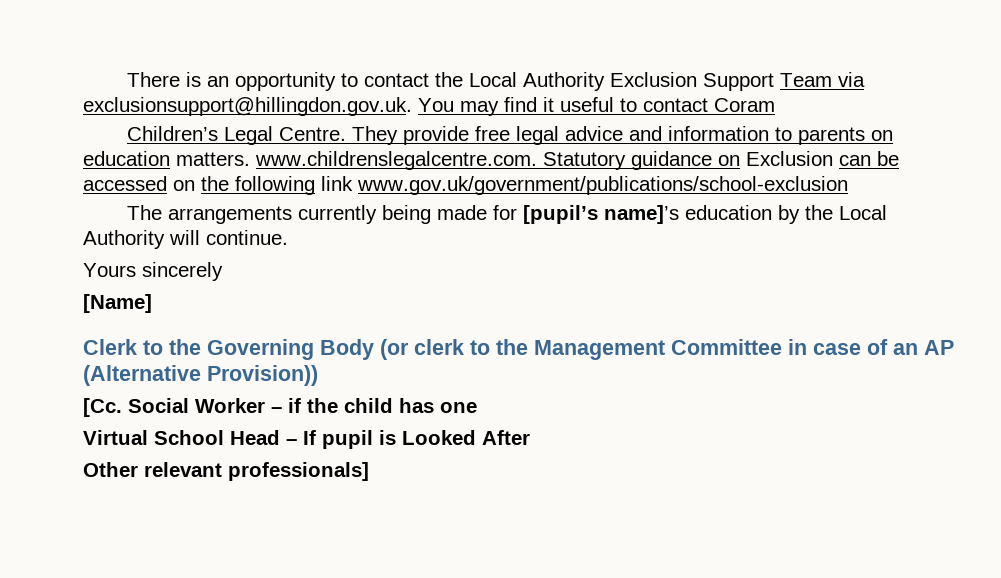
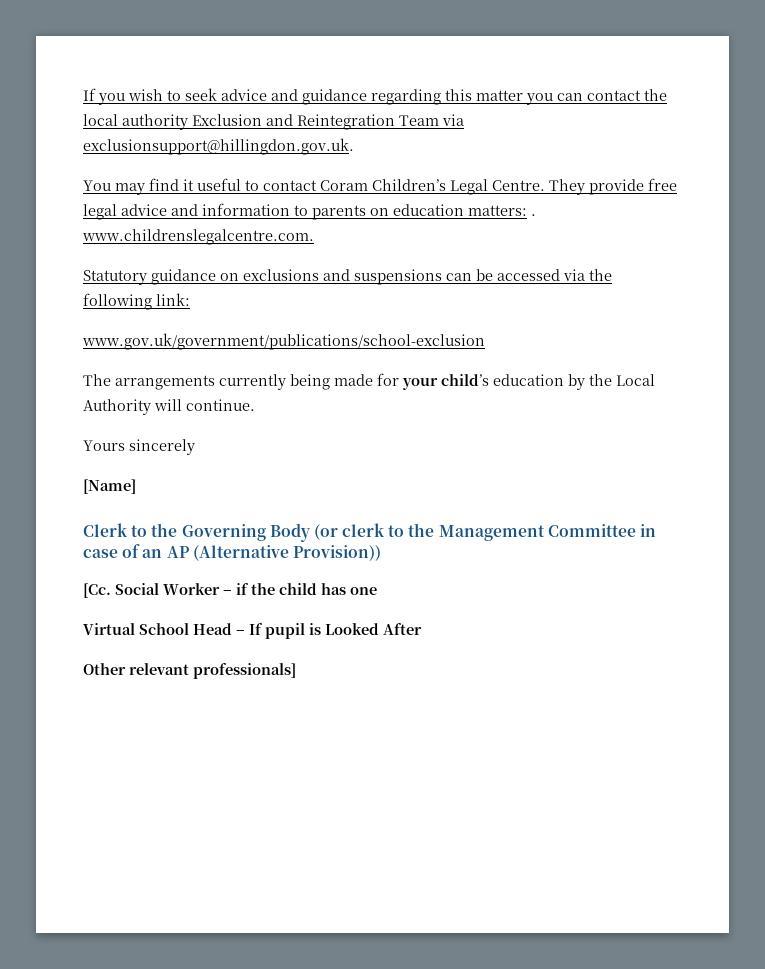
- There is an opportunity to contact the Local Authority Exclusion Support Team via exclusionsupport@hillingdon.gov.uk. You may find it useful to contact Coram
- Children’s Legal Centre.
+ If you wish to seek advice and guidance regarding this matter you can contact the local authority Exclusion and Reintegration Team via exclusionsupport@hillingdon.gov.uk.
+ You may find it useful to contact Coram Children’s Legal Centre.
- They provide free legal advice and information to parents on education matters. www.childrenslegalcentre.com. Statutory guidance on Exclusion can be accessed on the following link www.gov.uk/government/publications/school-exclusion
+ They provide free legal advice and information to parents on education matters: . www.childrenslegalcentre.com.
+ Statutory guidance on exclusions and suspensions can be accessed via the following link:
+ www.gov.uk/government/publications/school-exclusion
- The arrangements currently being made for [pupil’s name]’s education by the Local Authority will continue.
+ The arrangements currently being made for your child’s education by the Local Authority will continue.

